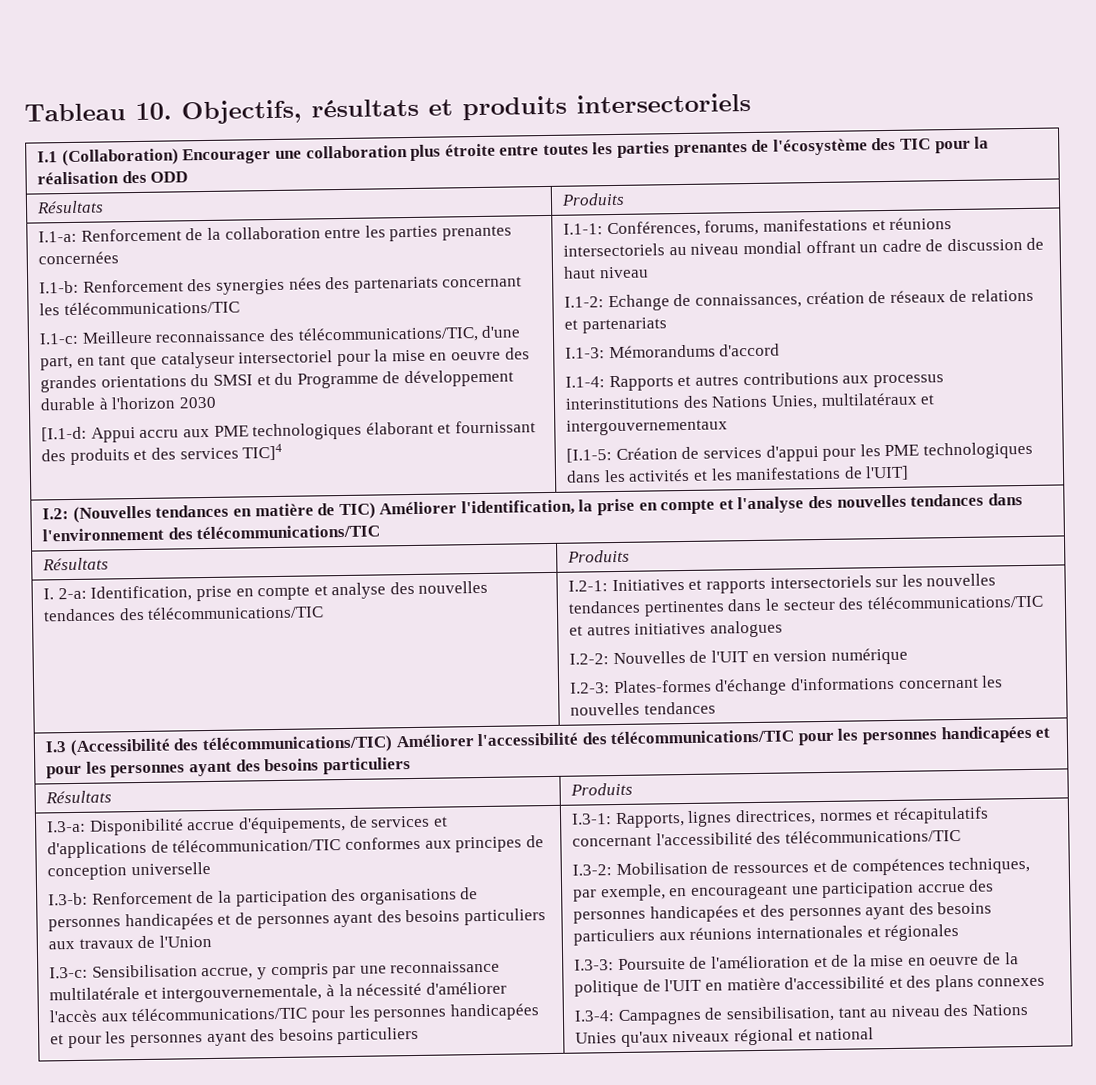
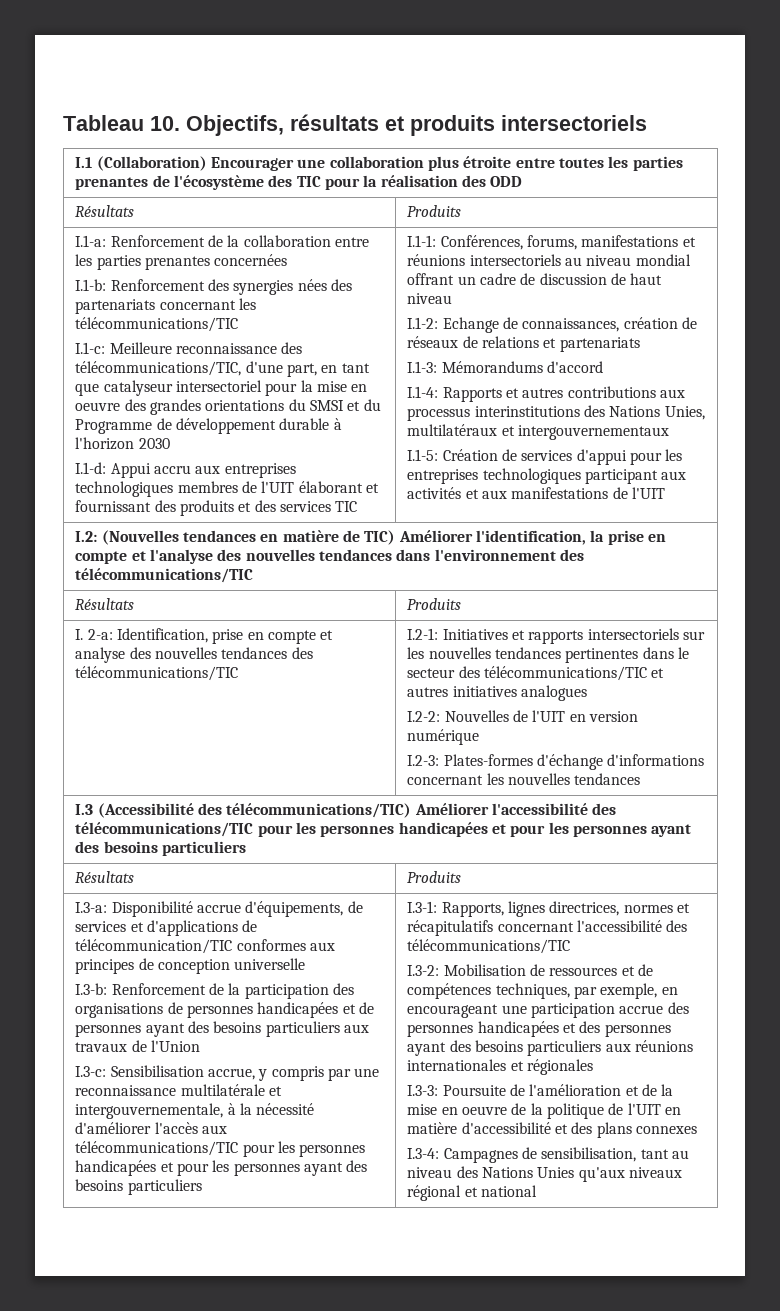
- [I.1-d: Appui accru aux PME technologiques élaborant et fournissant des produits et des services TIC]4
+ I.1-d: Appui accru aux entreprises technologiques membres de l'UIT élaborant et fournissant des produits et des services TIC
- [I.1-5: Création de services d'appui pour les PME technologiques dans les activités et les manifestations de l'UIT]
+ I.1-5: Création de services d'appui pour les entreprises technologiques participant aux activités et aux manifestations de l'UIT

